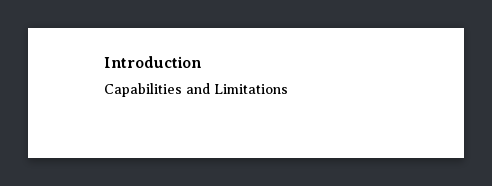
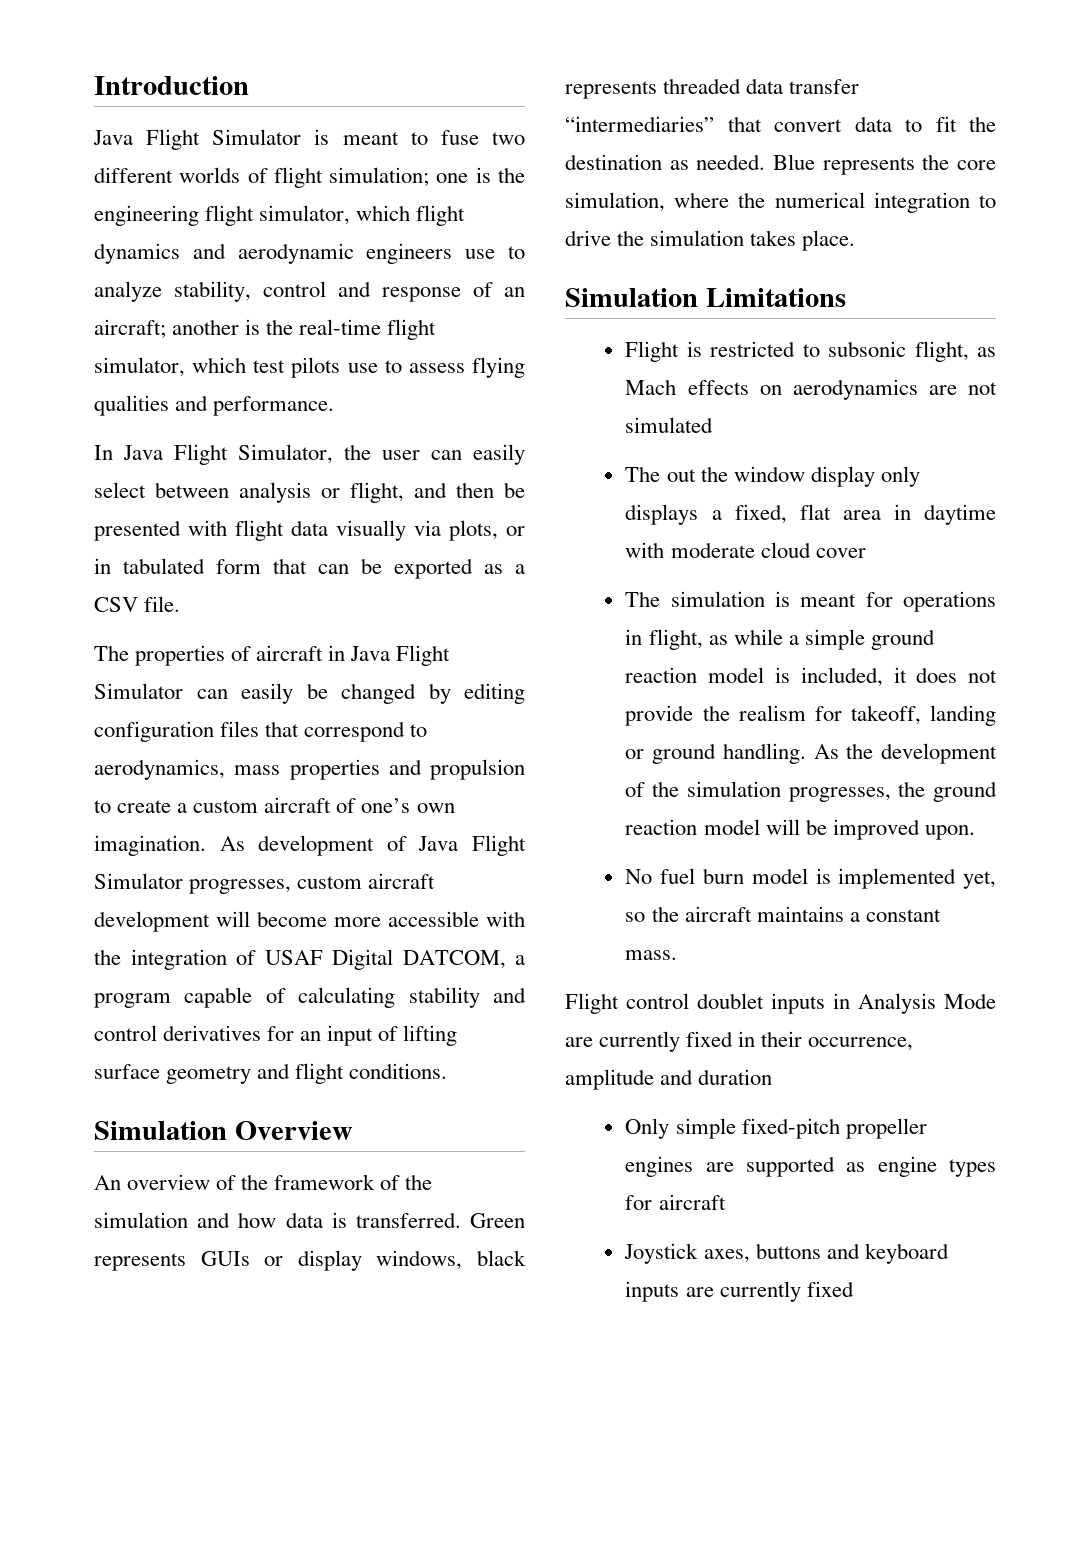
- Capabilities and Limitations
+ Java Flight Simulator is meant to fuse two different worlds of flight simulation; one is the engineering flight simulator, which flight dynamics and aerodynamic engineers use to analyze stability, control and response of an aircraft; another is the real-time flight simulator, which test pilots use to assess flying qualities and performance.
+ In Java Flight Simulator, the user can easily select between analysis or flight, and then be presented with flight data visually via plots, or in tabulated form that can be exported as a CSV file.
+ The properties of aircraft in Java Flight Simulator can easily be changed by editing configuration files that correspond to aerodynamics, mass properties and propulsion to create a custom aircraft of one’s own imagination. As development of Java Flight Simulator progresses, custom aircraft development will become more accessible with the integration of USAF Digital DATCOM, a program capable of calculating stability and control derivatives for an input of lifting surface geometry and flight conditions.
+ Simulation Overview
+ An overview of the framework of the simulation and how data is transferred. Green represents GUIs or display windows, black represents threaded data transfer “intermediaries” that convert data to fit the destination as needed. Blue represents the core simulation, where the numerical integration to drive the simulation takes place.
+ Simulation Limitations
+ Flight is restricted to subsonic flight, as Mach effects on aerodynamics are not simulated
+ The out the window display only displays a fixed, flat area in daytime with moderate cloud cover
+ The simulation is meant for operations in flight, as while a simple ground reaction model is included, it does not provide the realism for takeoff, landing or ground handling. As the development of the simulation progresses, the ground reaction model will be improved upon.
+ No fuel burn model is implemented yet, so the aircraft maintains a constant mass.
+ Flight control doublet inputs in Analysis Mode are currently fixed in their occurrence, amplitude and duration
+ Only simple fixed-pitch propeller engines are supported as engine types for aircraft
+ Joystick axes, buttons and keyboard inputs are currently fixed

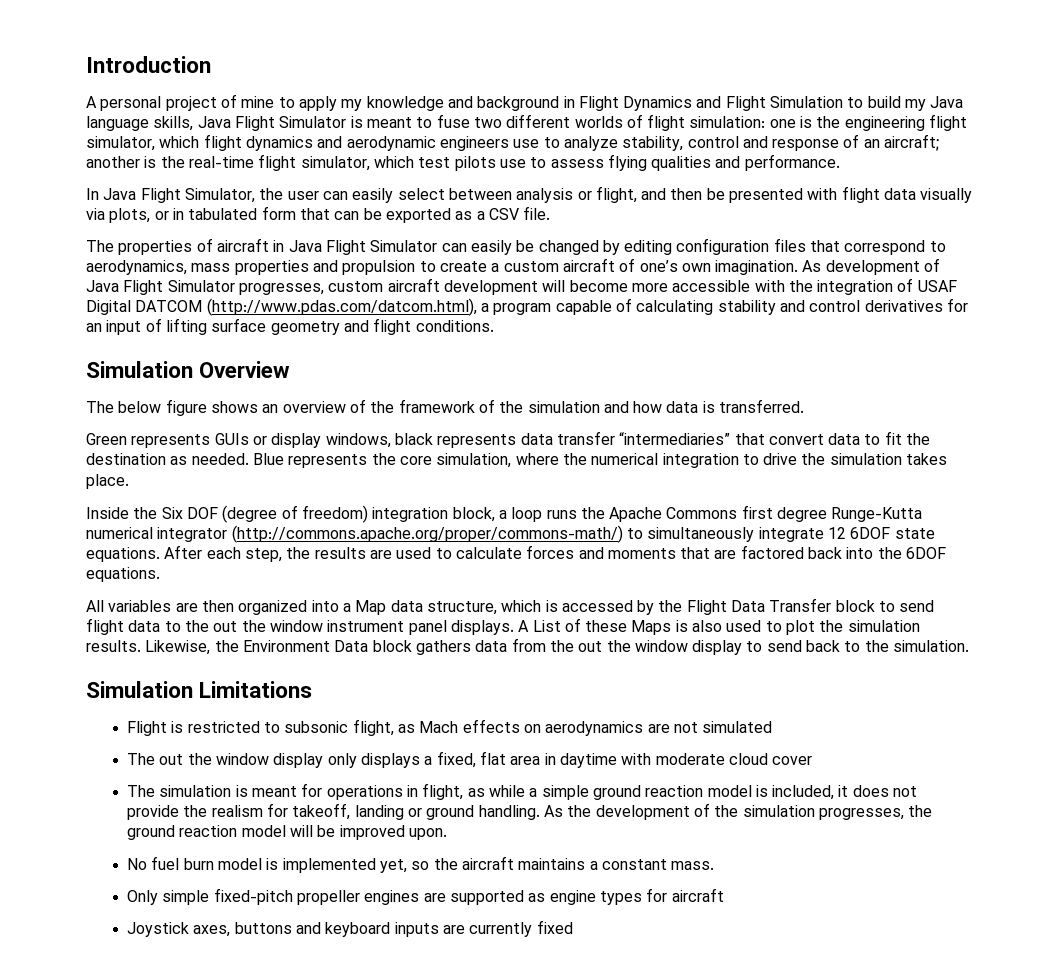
- Java Flight Simulator is meant to fuse two different worlds of flight simulation; one is the engineering flight simulator, which flight dynamics and aerodynamic engineers use to analyze stability, control and response of an aircraft; another is the real-time flight simulator, which test pilots use to assess flying qualities and performance.
+ A personal project of mine to apply my knowledge and background in Flight Dynamics and Flight Simulation to build my Java language skills, Java Flight Simulator is meant to fuse two different worlds of flight simulation: one is the engineering flight simulator, which flight dynamics and aerodynamic engineers use to analyze stability, control and response of an aircraft; another is the real-time flight simulator, which test pilots use to assess flying qualities and performance.
- As development of Java Flight Simulator progresses, custom aircraft development will become more accessible with the integration of USAF Digital DATCOM, a program capable of calculating stability and control derivatives for an input of lifting surface geometry and flight conditions.
+ As development of Java Flight Simulator progresses, custom aircraft development will become more accessible with the integration of USAF Digital DATCOM (http://www.pdas.com/datcom.html), a program capable of calculating stability and control derivatives for an input of lifting surface geometry and flight conditions.
- An overview of the framework of the simulation and how data is transferred. Green represents GUIs or display windows, black represents threaded data transfer “intermediaries” that convert data to fit the destination as needed.
+ The below figure shows an overview of the framework of the simulation and how data is transferred.
+ Green represents GUIs or display windows, black represents data transfer “intermediaries” that convert data to fit the destination as needed.
+ Inside the Six DOF (degree of freedom) integration block, a loop runs the Apache Commons first degree Runge-Kutta numerical integrator (http://commons.apache.org/proper/commons-math/) to simultaneously integrate 12 6DOF state equations. After each step, the results are used to calculate forces and moments that are factored back into the 6DOF equations.
+ All variables are then organized into a Map data structure, which is accessed by the Flight Data Transfer block to send flight data to the out the window instrument panel displays. A List of these Maps is also used to plot the simulation results. Likewise, the Environment Data block gathers data from the out the window display to send back to the simulation.
- Flight control doublet inputs in Analysis Mode are currently fixed in their occurrence, amplitude and duration

